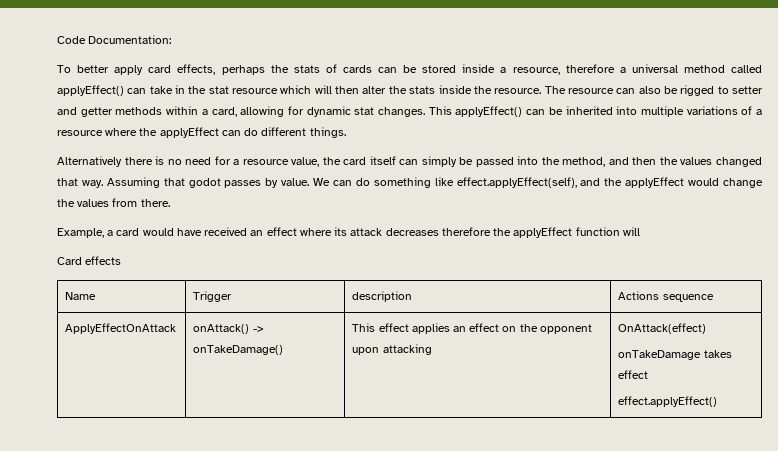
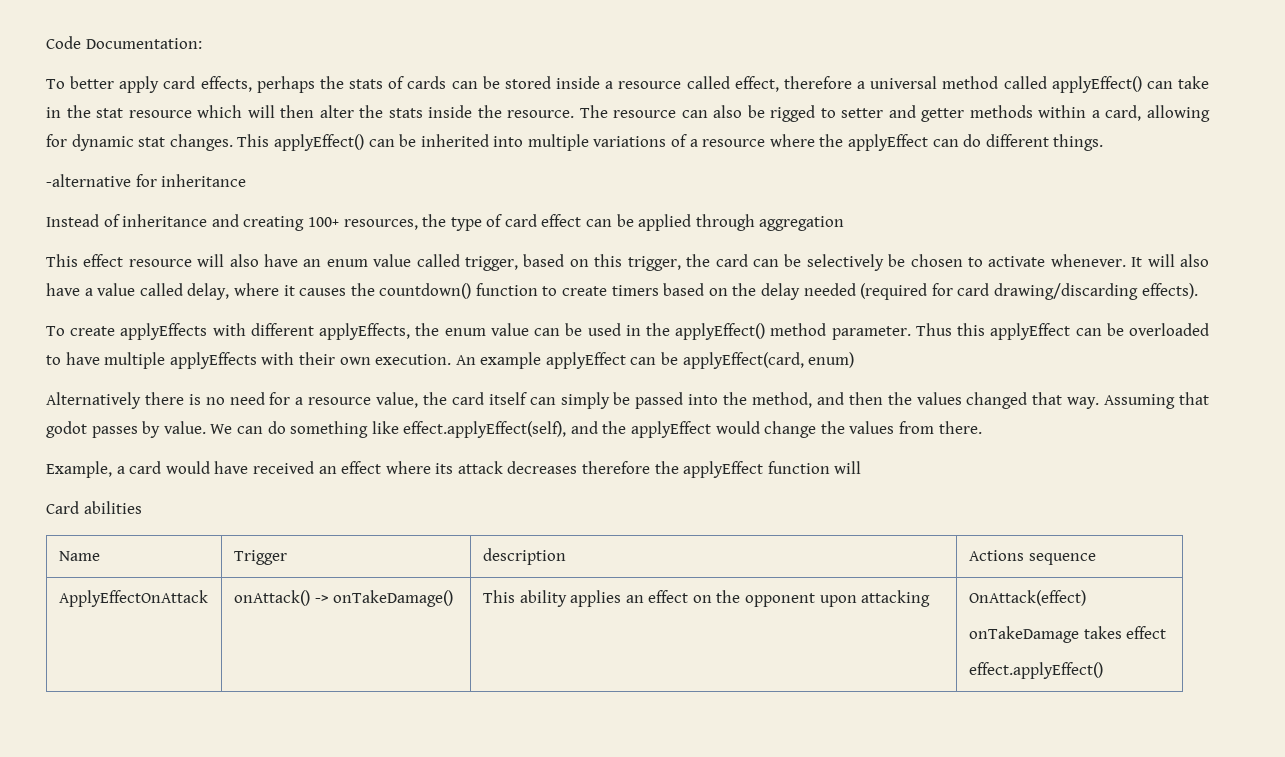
- To better apply card effects, perhaps the stats of cards can be stored inside a resource, therefore a universal method called applyEffect() can take in the stat resource which will then alter the stats inside the resource.
+ To better apply card effects, perhaps the stats of cards can be stored inside a resource called effect, therefore a universal method called applyEffect() can take in the stat resource which will then alter the stats inside the resource.
+ -alternative for inheritance
+ Instead of inheritance and creating 100+ resources, the type of card effect can be applied through aggregation
+ This effect resource will also have an enum value called trigger, based on this trigger, the card can be selectively be chosen to activate whenever. It will also have a value called delay, where it causes the countdown() function to create timers based on the delay needed (required for card drawing/discarding effects).
+ To create applyEffects with different applyEffects, the enum value can be used in the applyEffect() method parameter. Thus this applyEffect can be overloaded to have multiple applyEffects with their own execution. An example applyEffect can be applyEffect(card, enum)
- Card effects
+ Card abilities
- ApplyEffectOnAttack | onAttack() -> onTakeDamage() | This effect applies an effect on the opponent upon attacking | OnAttack(effect)
+ ApplyEffectOnAttack | onAttack() -> onTakeDamage() | This ability applies an effect on the opponent upon attacking | OnAttack(effect)

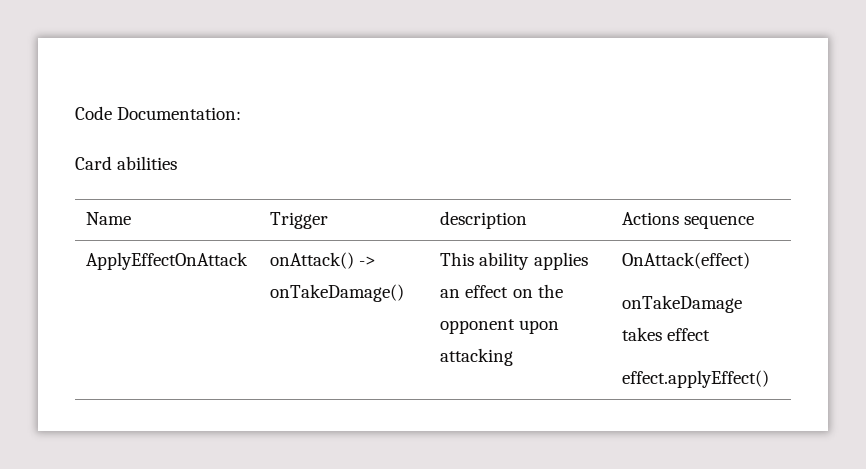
- To better apply card effects, perhaps the stats of cards can be stored inside a resource called effect, therefore a universal method called applyEffect() can take in the stat resource which will then alter the stats inside the resource. The resource can also be rigged to setter and getter methods within a card, allowing for dynamic stat changes. This applyEffect() can be inherited into multiple variations of a resource where the applyEffect can do different things.
- -alternative for inheritance
- Instead of inheritance and creating 100+ resources, the type of card effect can be applied through aggregation
- This effect resource will also have an enum value called trigger, based on this trigger, the card can be selectively be chosen to activate whenever. It will also have a value called delay, where it causes the countdown() function to create timers based on the delay needed (required for card drawing/discarding effects).
- To create applyEffects with different applyEffects, the enum value can be used in the applyEffect() method parameter. Thus this applyEffect can be overloaded to have multiple applyEffects with their own execution. An example applyEffect can be applyEffect(card, enum)
- Alternatively there is no need for a resource value, the card itself can simply be passed into the method, and then the values changed that way. Assuming that godot passes by value. We can do something like effect.applyEffect(self), and the applyEffect would change the values from there.
- Example, a card would have received an effect where its attack decreases therefore the applyEffect function will

